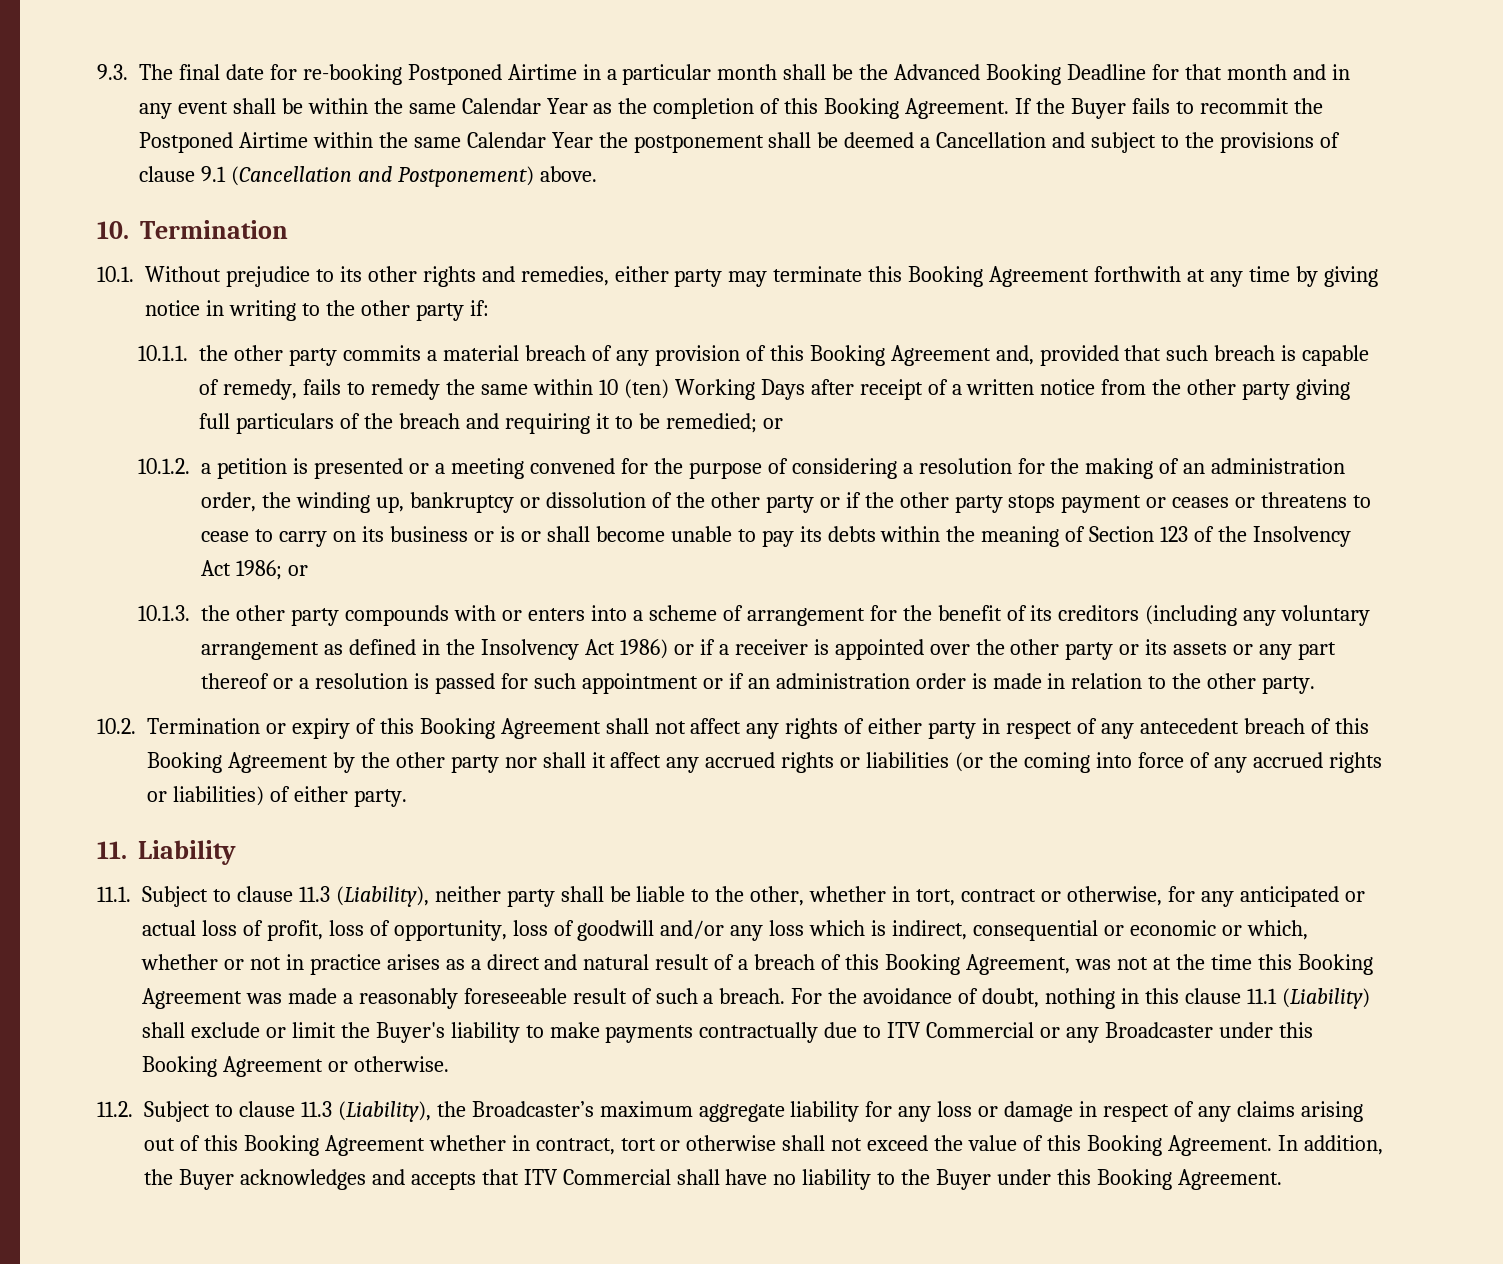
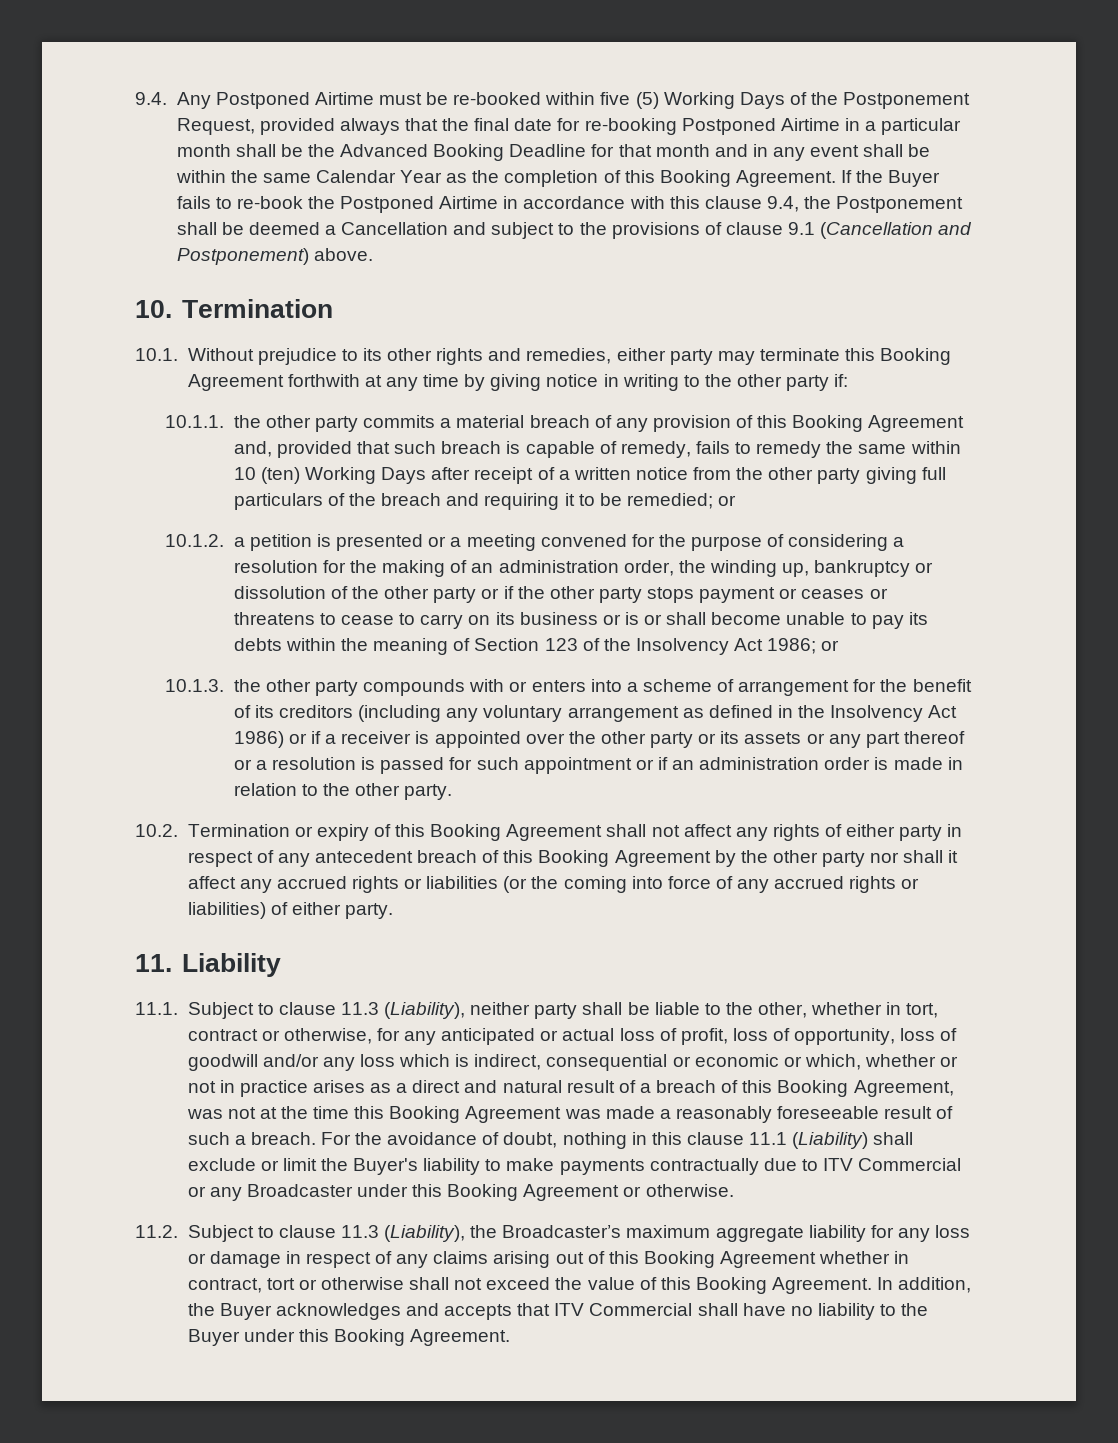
- 9.3. The final date for re-booking Postponed Airtime in a particular month shall be the Advanced Booking Deadline for that month and in any event shall be within the same Calendar Year as the completion of this Booking Agreement.
+ 9.4. Any Postponed Airtime must be re-booked within five (5) Working Days of the Postponement Request, provided always that the final date for re-booking Postponed Airtime in a particular month shall be the Advanced Booking Deadline for that month and in any event shall be within the same Calendar Year as the completion of this Booking Agreement.
- If the Buyer fails to recommit the Postponed Airtime within the same Calendar Year the postponement shall be deemed a Cancellation and subject to the provisions of clause 9.1 (Cancellation and Postponement) above.
+ If the Buyer fails to re-book the Postponed Airtime in accordance with this clause 9.4, the Postponement shall be deemed a Cancellation and subject to the provisions of clause 9.1 (Cancellation and Postponement) above.

